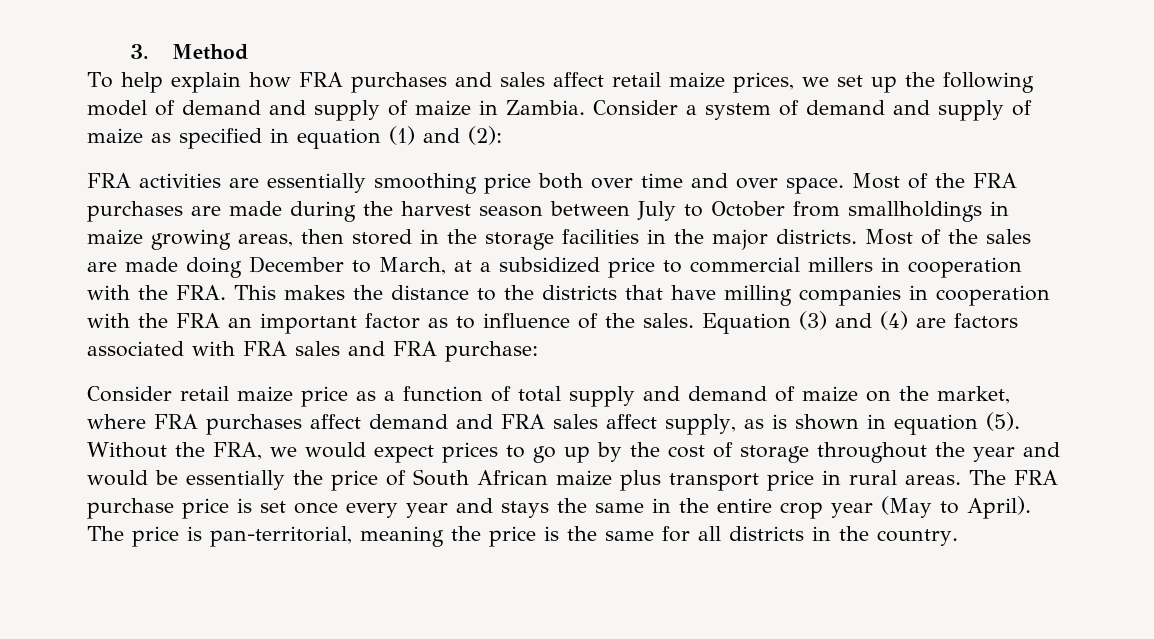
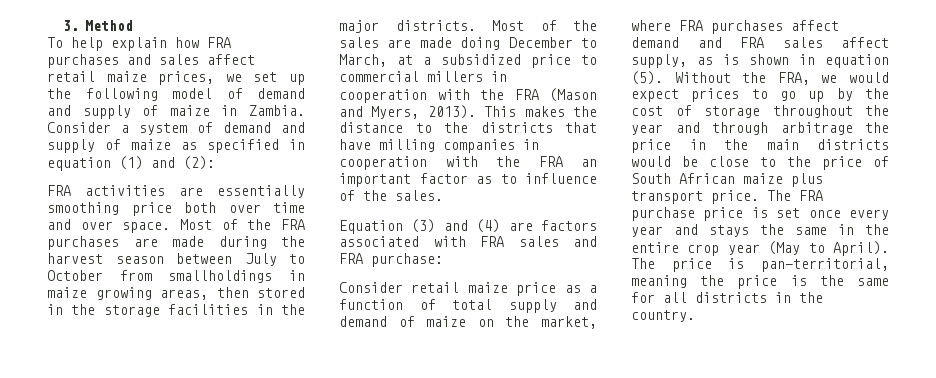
- Most of the sales are made doing December to March, at a subsidized price to commercial millers in cooperation with the FRA. This makes the distance to the districts that have milling companies in cooperation with the FRA an important factor as to influence of the sales. Equation (3) and (4) are factors associated with FRA sales and FRA purchase:
+ Most of the sales are made doing December to March, at a subsidized price to commercial millers in cooperation with the FRA (Mason and Myers, 2013). This makes the distance to the districts that have milling companies in cooperation with the FRA an important factor as to influence of the sales.
+ Equation (3) and (4) are factors associated with FRA sales and FRA purchase:
- Without the FRA, we would expect prices to go up by the cost of storage throughout the year and would be essentially the price of South African maize plus transport price in rural areas.
+ Without the FRA, we would expect prices to go up by the cost of storage throughout the year and through arbitrage the price in the main districts would be close to the price of South African maize plus transport price.

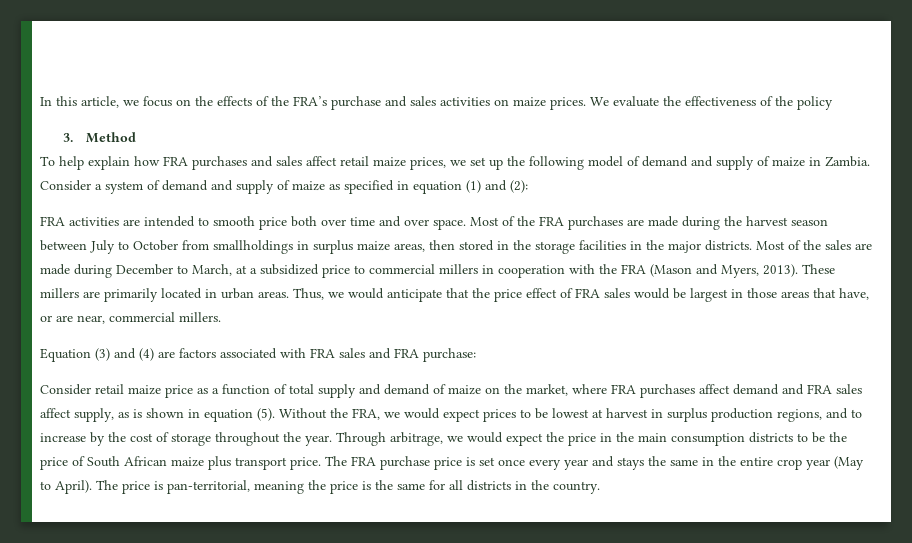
+ In this article, we focus on the effects of the FRA’s purchase and sales activities on maize prices. We evaluate the effectiveness of the policy
- FRA activities are essentially smoothing price both over time and over space.
+ FRA activities are intended to smooth price both over time and over space.
- Most of the FRA purchases are made during the harvest season between July to October from smallholdings in maize growing areas, then stored in the storage facilities in the major districts.
+ Most of the FRA purchases are made during the harvest season between July to October from smallholdings in surplus maize areas, then stored in the storage facilities in the major districts.
- Most of the sales are made doing December to March, at a subsidized price to commercial millers in cooperation with the FRA (Mason and Myers, 2013).
+ Most of the sales are made during December to March, at a subsidized price to commercial millers in cooperation with the FRA (Mason and Myers, 2013).
- This makes the distance to the districts that have milling companies in cooperation with the FRA an important factor as to influence of the sales.
+ These millers are primarily located in urban areas. Thus, we would anticipate that the price effect of FRA sales would be largest in those areas that have, or are near, commercial millers.
- Without the FRA, we would expect prices to go up by the cost of storage throughout the year and through arbitrage the price in the main districts would be close to the price of South African maize plus transport price.
+ Without the FRA, we would expect prices to be lowest at harvest in surplus production regions, and to increase by the cost of storage throughout the year. Through arbitrage, we would expect the price in the main consumption districts to be the price of South African maize plus transport price.

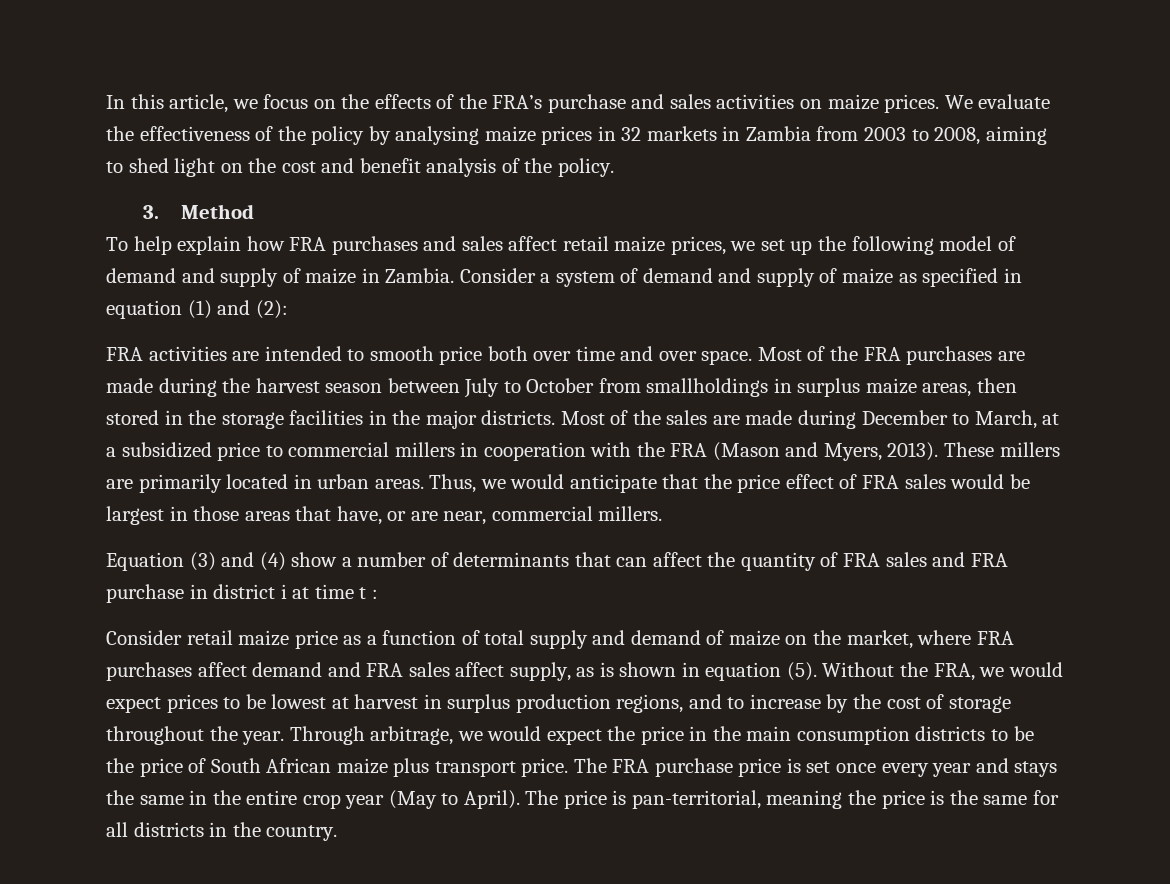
- We evaluate the effectiveness of the policy
+ We evaluate the effectiveness of the policy by analysing maize prices in 32 markets in Zambia from 2003 to 2008, aiming to shed light on the cost and benefit analysis of the policy.
- Equation (3) and (4) are factors associated with FRA sales and FRA purchase:
+ Equation (3) and (4) show a number of determinants that can affect the quantity of FRA sales and FRA purchase in district i at time t :

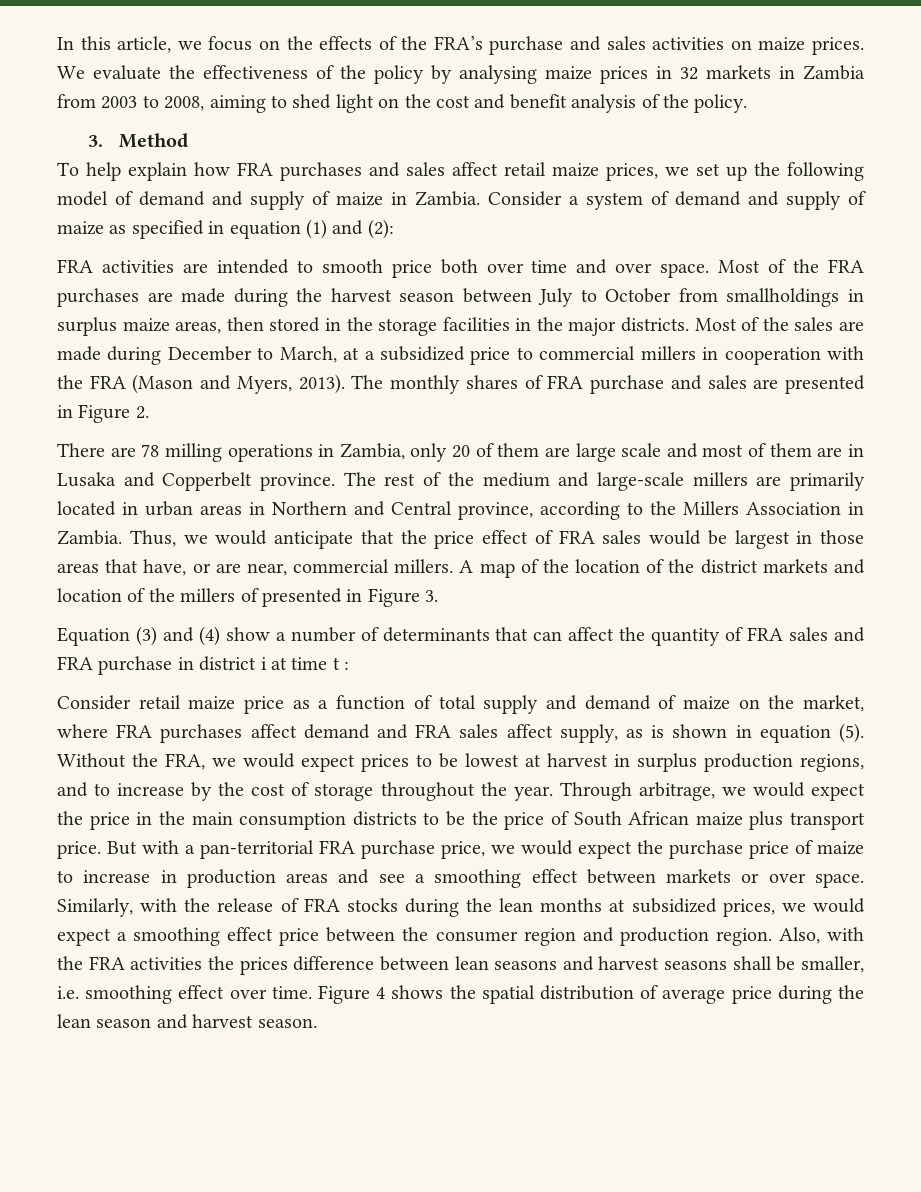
- These millers are primarily located in urban areas.
+ The monthly shares of FRA purchase and sales are presented in Figure 2.
+ There are 78 milling operations in Zambia, only 20 of them are large scale and most of them are in Lusaka and Copperbelt province. The rest of the medium and large-scale millers are primarily located in urban areas in Northern and Central province, according to the Millers Association in Zambia.
+ A map of the location of the district markets and location of the millers of presented in Figure 3.
- The FRA purchase price is set once every year and stays the same in the entire crop year (May to April). The price is pan-territorial, meaning the price is the same for all districts in the country.
+ But with a pan-territorial FRA purchase price, we would expect the purchase price of maize to increase in production areas and see a smoothing effect between markets or over space. Similarly, with the release of FRA stocks during the lean months at subsidized prices, we would expect a smoothing effect price between the consumer region and production region. Also, with the FRA activities the prices difference between lean seasons and harvest seasons shall be smaller, i.e. smoothing effect over time. Figure 4 shows the spatial distribution of average price during the lean season and harvest season.

